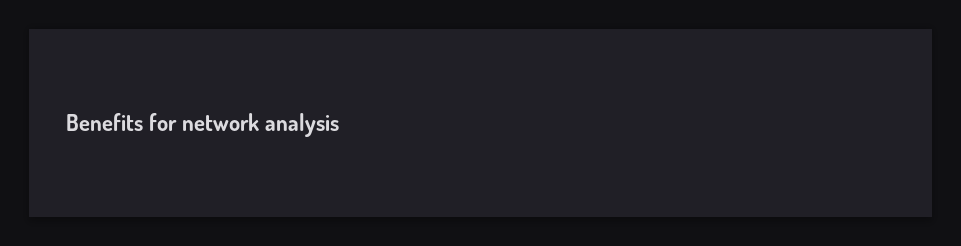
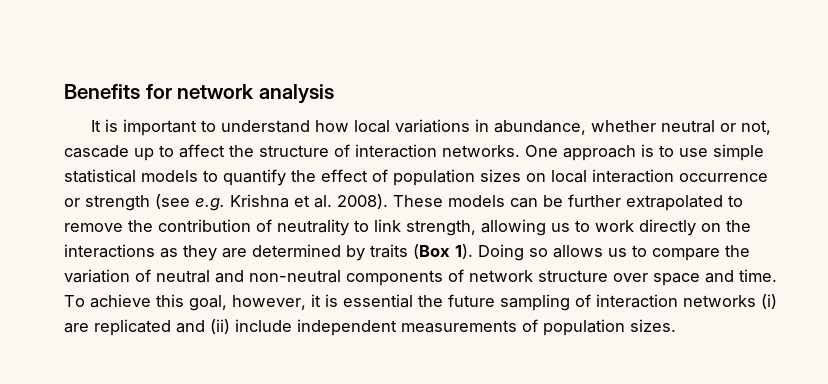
+ It is important to understand how local variations in abundance, whether neutral or not, cascade up to affect the structure of interaction networks. One approach is to use simple statistical models to quantify the effect of population sizes on local interaction occurrence or strength (see e.g. Krishna et al. 2008). These models can be further extrapolated to remove the contribution of neutrality to link strength, allowing us to work directly on the interactions as they are determined by traits (Box 1). Doing so allows us to compare the variation of neutral and non-neutral components of network structure over space and time. To achieve this goal, however, it is essential the future sampling of interaction networks (i) are replicated and (ii) include independent measurements of population sizes.

